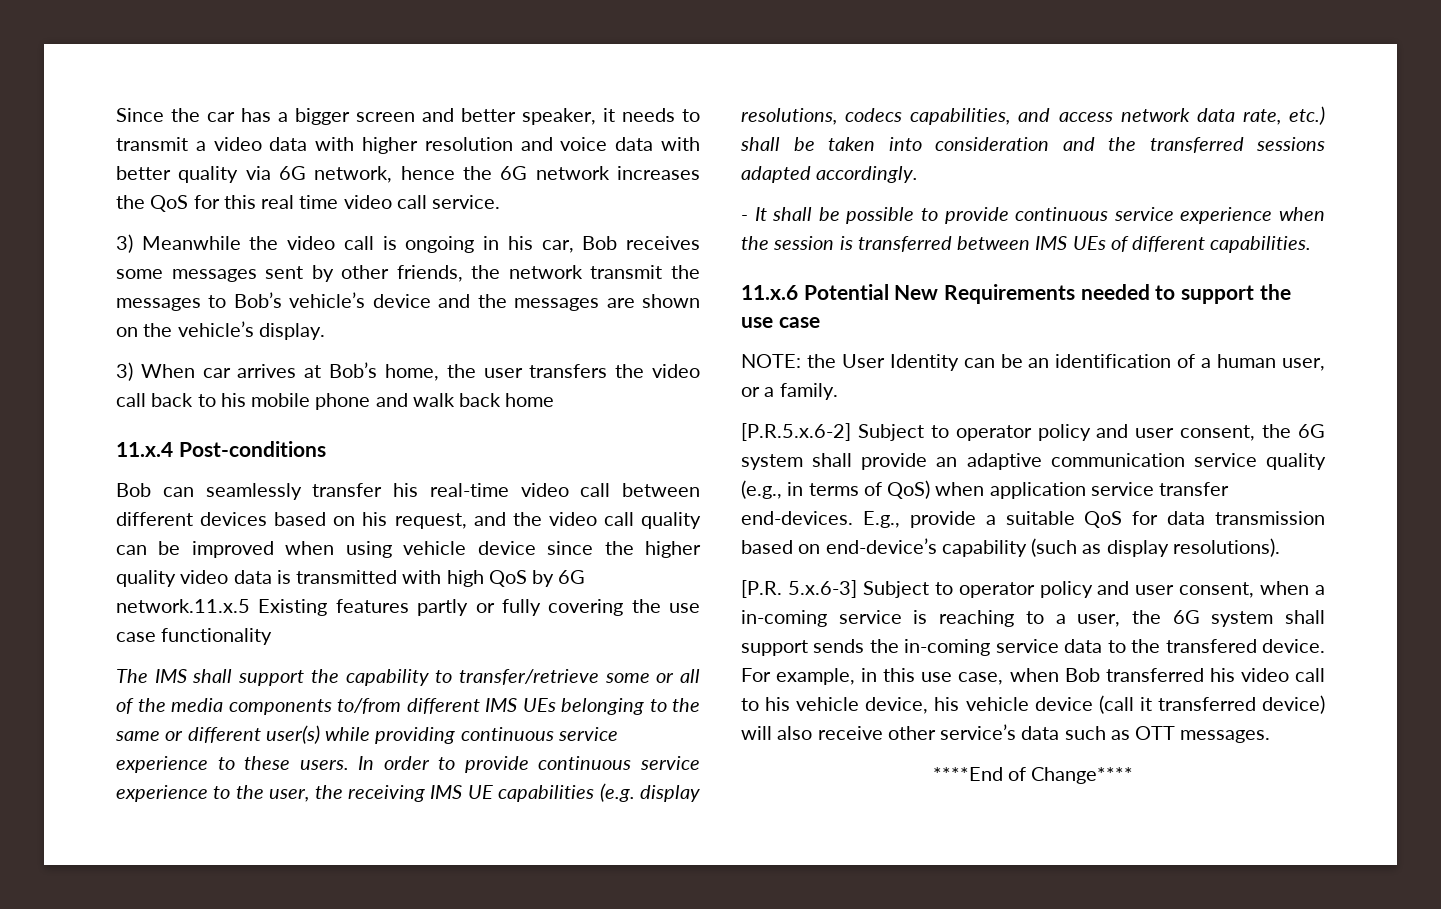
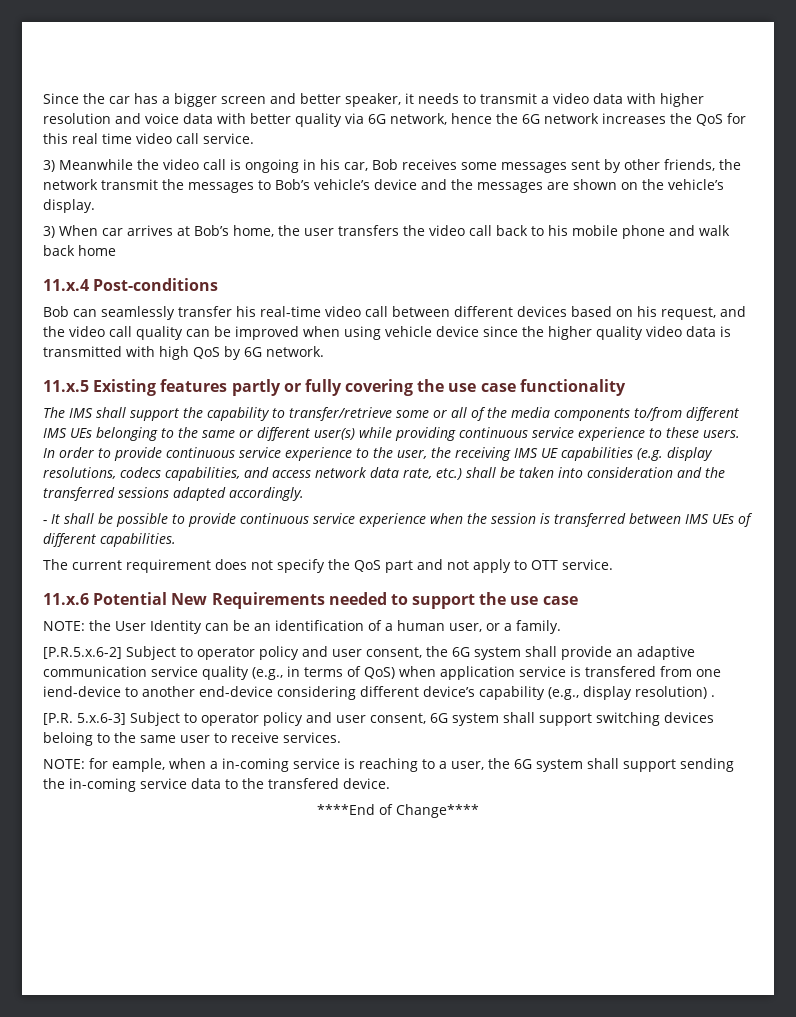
- Bob can seamlessly transfer his real-time video call between different devices based on his request, and the video call quality can be improved when using vehicle device since the higher quality video data is transmitted with high QoS by 6G network.11.x.5 Existing features partly or fully covering the use case functionality
+ Bob can seamlessly transfer his real-time video call between different devices based on his request, and the video call quality can be improved when using vehicle device since the higher quality video data is transmitted with high QoS by 6G network.
+ 11.x.5 Existing features partly or fully covering the use case functionality
+ The current requirement does not specify the QoS part and not apply to OTT service.
- [P.R.5.x.6-2] Subject to operator policy and user consent, the 6G system shall provide an adaptive communication service quality (e.g., in terms of QoS) when application service transfer end-devices. E.g., provide a suitable QoS for data transmission based on end-device’s capability (such as display resolutions).
+ [P.R.5.x.6-2] Subject to operator policy and user consent, the 6G system shall provide an adaptive communication service quality (e.g., in terms of QoS) when application service is transfered from one iend-device to another end-device considering different device’s capability (e.g., display resolution) .
- [P.R. 5.x.6-3] Subject to operator policy and user consent, when a in-coming service is reaching to a user, the 6G system shall support sends the in-coming service data to the transfered device. For example, in this use case, when Bob transferred his video call to his vehicle device, his vehicle device (call it transferred device) will also receive other service’s data such as OTT messages.
+ [P.R. 5.x.6-3] Subject to operator policy and user consent, 6G system shall support switching devices beloing to the same user to receive services.
+ NOTE: for eample, when a in-coming service is reaching to a user, the 6G system shall support sending the in-coming service data to the transfered device.

